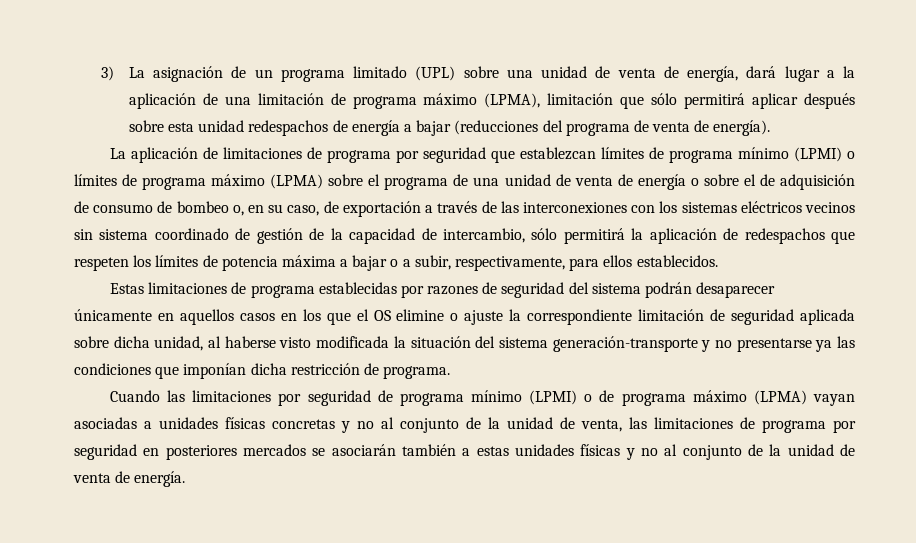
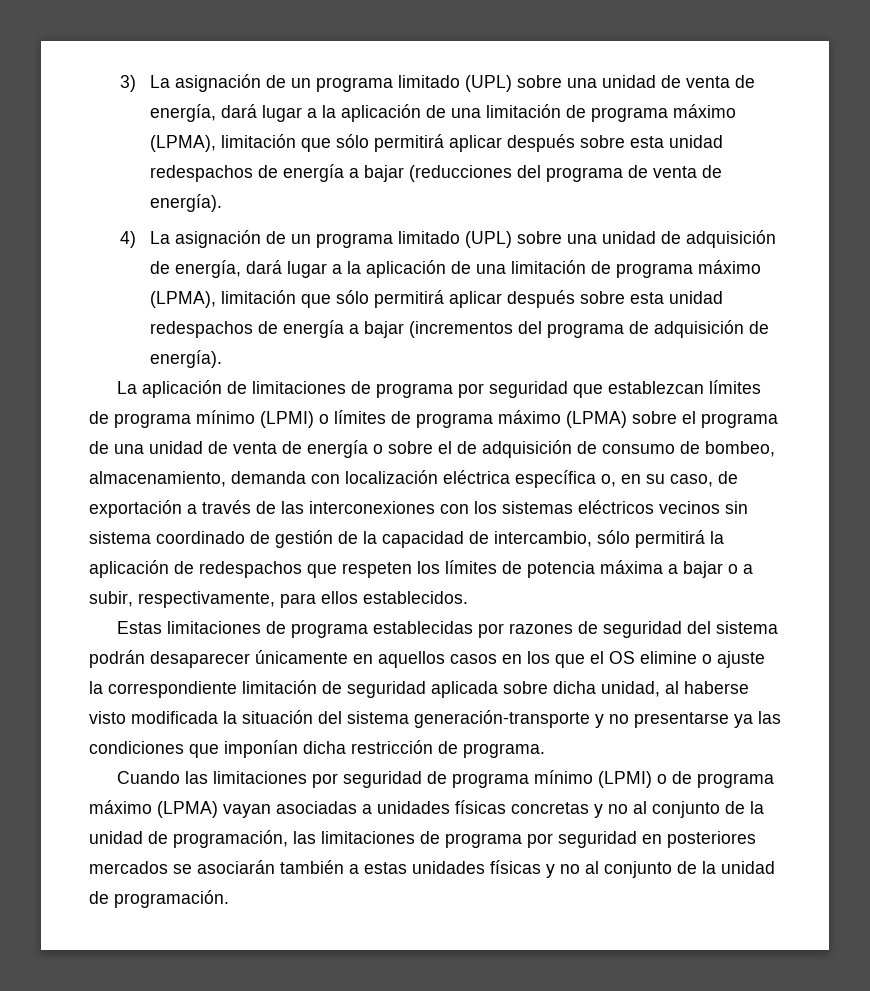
+ 4) La asignación de un programa limitado (UPL) sobre una unidad de adquisición de energía, dará lugar a la aplicación de una limitación de programa máximo (LPMA), limitación que sólo permitirá aplicar después sobre esta unidad redespachos de energía a bajar (incrementos del programa de adquisición de energía).
- La aplicación de limitaciones de programa por seguridad que establezcan límites de programa mínimo (LPMI) o límites de programa máximo (LPMA) sobre el programa de una unidad de venta de energía o sobre el de adquisición de consumo de bombeo o, en su caso, de exportación a través de las interconexiones con los sistemas eléctricos vecinos sin sistema coordinado de gestión de la capacidad de intercambio, sólo permitirá la aplicación de redespachos que respeten los límites de potencia máxima a bajar o a subir, respectivamente, para ellos establecidos.
+ La aplicación de limitaciones de programa por seguridad que establezcan límites de programa mínimo (LPMI) o límites de programa máximo (LPMA) sobre el programa de una unidad de venta de energía o sobre el de adquisición de consumo de bombeo, almacenamiento, demanda con localización eléctrica específica o, en su caso, de exportación a través de las interconexiones con los sistemas eléctricos vecinos sin sistema coordinado de gestión de la capacidad de intercambio, sólo permitirá la aplicación de redespachos que respeten los límites de potencia máxima a bajar o a subir, respectivamente, para ellos establecidos.
- Cuando las limitaciones por seguridad de programa mínimo (LPMI) o de programa máximo (LPMA) vayan asociadas a unidades físicas concretas y no al conjunto de la unidad de venta, las limitaciones de programa por seguridad en posteriores mercados se asociarán también a estas unidades físicas y no al conjunto de la unidad de venta de energía.
+ Cuando las limitaciones por seguridad de programa mínimo (LPMI) o de programa máximo (LPMA) vayan asociadas a unidades físicas concretas y no al conjunto de la unidad de programación, las limitaciones de programa por seguridad en posteriores mercados se asociarán también a estas unidades físicas y no al conjunto de la unidad de programación.

